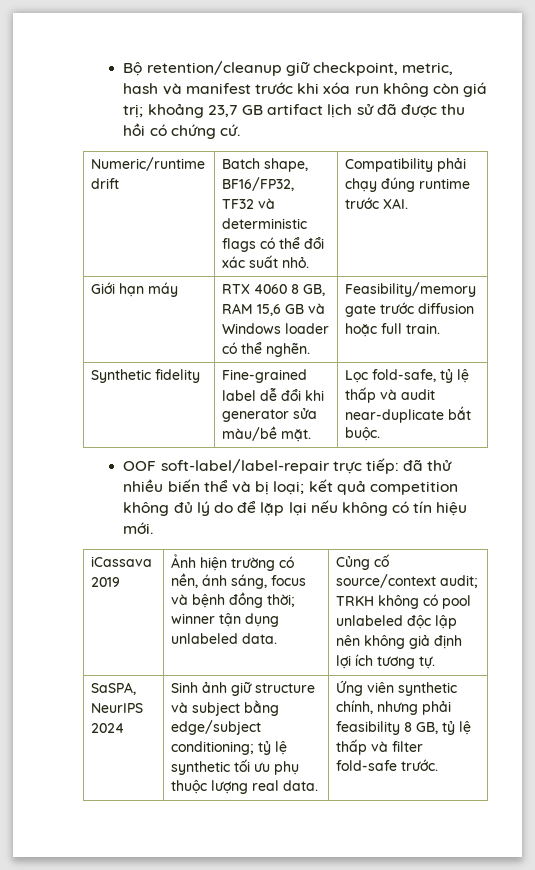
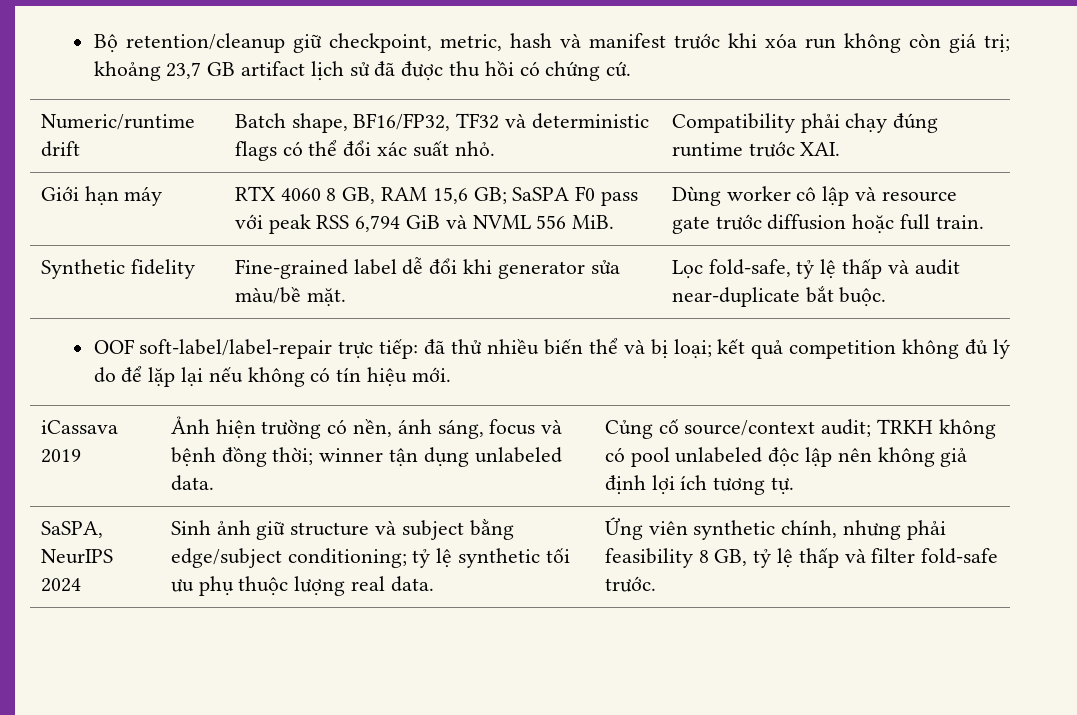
- Giới hạn máy | RTX 4060 8 GB, RAM 15,6 GB và Windows loader có thể nghẽn. | Feasibility/memory gate trước diffusion hoặc full train.
+ Giới hạn máy | RTX 4060 8 GB, RAM 15,6 GB; SaSPA F0 pass với peak RSS 6,794 GiB và NVML 556 MiB. | Dùng worker cô lập và resource gate trước diffusion hoặc full train.

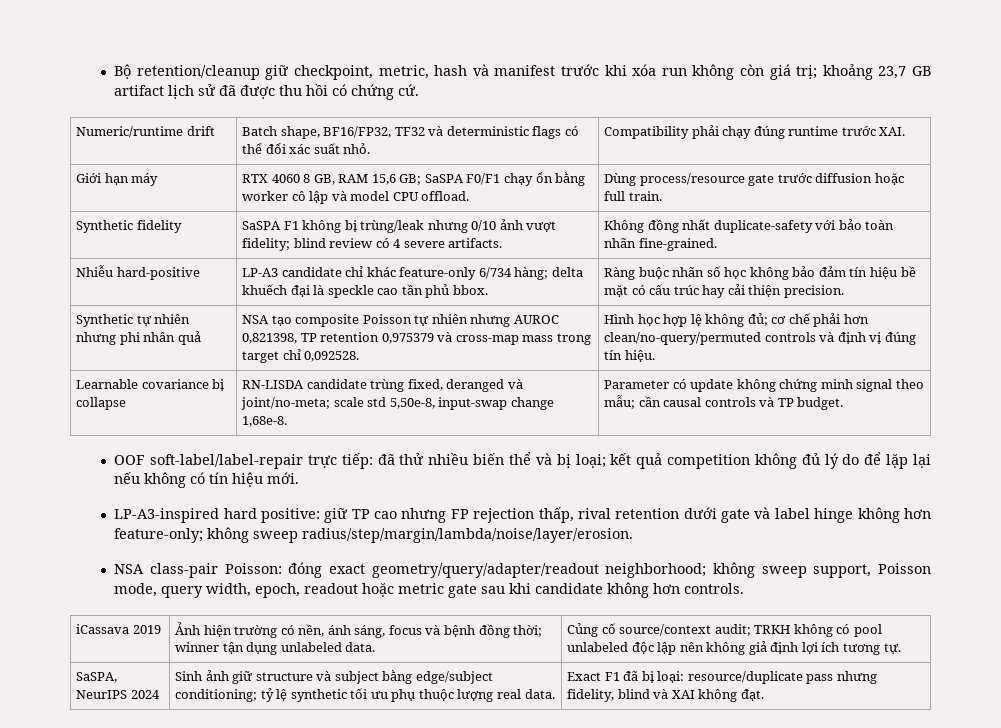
- Giới hạn máy | RTX 4060 8 GB, RAM 15,6 GB; SaSPA F0 pass với peak RSS 6,794 GiB và NVML 556 MiB. | Dùng worker cô lập và resource gate trước diffusion hoặc full train.
+ Giới hạn máy | RTX 4060 8 GB, RAM 15,6 GB; SaSPA F0/F1 chạy ổn bằng worker cô lập và model CPU offload. | Dùng process/resource gate trước diffusion hoặc full train.
- Synthetic fidelity | Fine-grained label dễ đổi khi generator sửa màu/bề mặt. | Lọc fold-safe, tỷ lệ thấp và audit near-duplicate bắt buộc.
+ Synthetic fidelity | SaSPA F1 không bị trùng/leak nhưng 0/10 ảnh vượt fidelity; blind review có 4 severe artifacts. | Không đồng nhất duplicate-safety với bảo toàn nhãn fine-grained.
+ Nhiễu hard-positive | LP-A3 candidate chỉ khác feature-only 6/734 hàng; delta khuếch đại là speckle cao tần phủ bbox. | Ràng buộc nhãn số học không bảo đảm tín hiệu bề mặt có cấu trúc hay cải thiện precision.
+ Synthetic tự nhiên nhưng phi nhân quả | NSA tạo composite Poisson tự nhiên nhưng AUROC 0,821398, TP retention 0,975379 và cross-map mass trong target chỉ 0,092528. | Hình học hợp lệ không đủ; cơ chế phải hơn clean/no-query/permuted controls và định vị đúng tín hiệu.
+ Learnable covariance bị collapse | RN-LISDA candidate trùng fixed, deranged và joint/no-meta; scale std 5,50e-8, input-swap change 1,68e-8. | Parameter có update không chứng minh signal theo mẫu; cần causal controls và TP budget.
+ LP-A3-inspired hard positive: giữ TP cao nhưng FP rejection thấp, rival retention dưới gate và label hinge không hơn feature-only; không sweep radius/step/margin/lambda/noise/layer/erosion.
+ NSA class-pair Poisson: đóng exact geometry/query/adapter/readout neighborhood; không sweep support, Poisson mode, query width, epoch, readout hoặc metric gate sau khi candidate không hơn controls.
- SaSPA, NeurIPS 2024 | Sinh ảnh giữ structure và subject bằng edge/subject conditioning; tỷ lệ synthetic tối ưu phụ thuộc lượng real data. | Ứng viên synthetic chính, nhưng phải feasibility 8 GB, tỷ lệ thấp và filter fold-safe trước.
+ SaSPA, NeurIPS 2024 | Sinh ảnh giữ structure và subject bằng edge/subject conditioning; tỷ lệ synthetic tối ưu phụ thuộc lượng real data. | Exact F1 đã bị loại: resource/duplicate pass nhưng fidelity, blind và XAI không đạt.

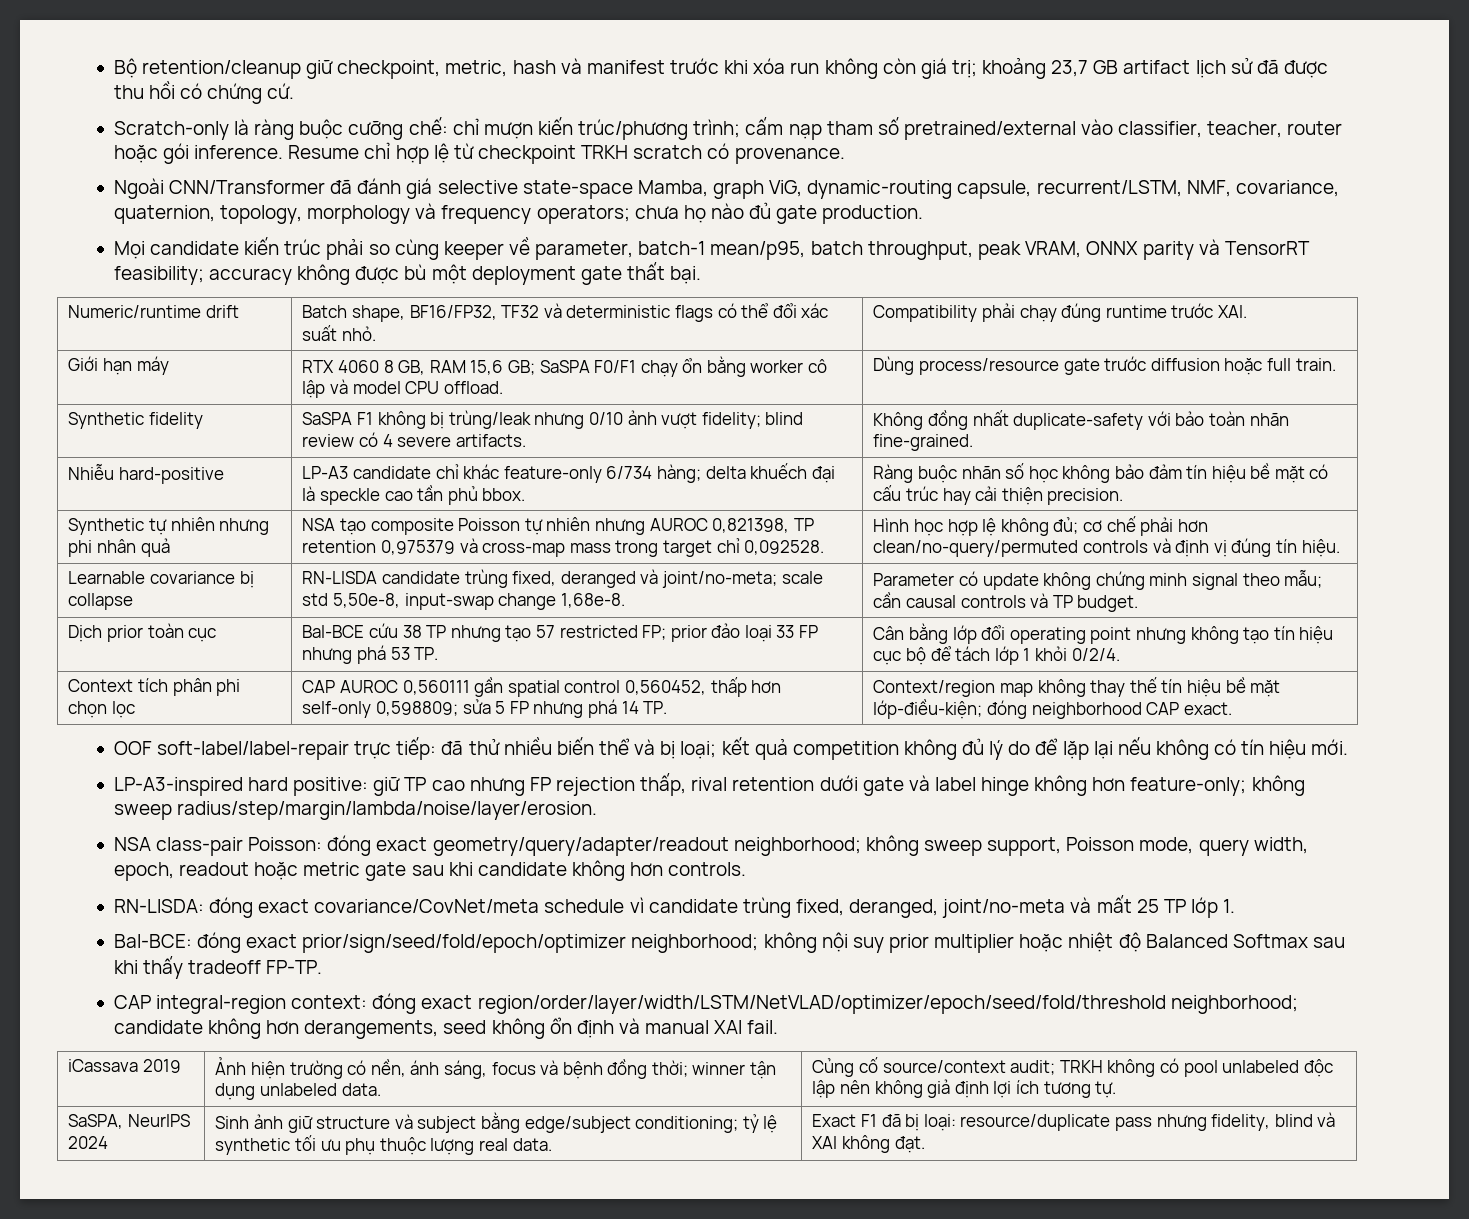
+ Scratch-only là ràng buộc cưỡng chế: chỉ mượn kiến trúc/phương trình; cấm nạp tham số pretrained/external vào classifier, teacher, router hoặc gói inference. Resume chỉ hợp lệ từ checkpoint TRKH scratch có provenance.
+ Ngoài CNN/Transformer đã đánh giá selective state-space Mamba, graph ViG, dynamic-routing capsule, recurrent/LSTM, NMF, covariance, quaternion, topology, morphology và frequency operators; chưa họ nào đủ gate production.
+ Mọi candidate kiến trúc phải so cùng keeper về parameter, batch-1 mean/p95, batch throughput, peak VRAM, ONNX parity và TensorRT feasibility; accuracy không được bù một deployment gate thất bại.
+ Dịch prior toàn cục | Bal-BCE cứu 38 TP nhưng tạo 57 restricted FP; prior đảo loại 33 FP nhưng phá 53 TP. | Cân bằng lớp đổi operating point nhưng không tạo tín hiệu cục bộ để tách lớp 1 khỏi 0/2/4.
+ Context tích phân phi chọn lọc | CAP AUROC 0,560111 gần spatial control 0,560452, thấp hơn self-only 0,598809; sửa 5 FP nhưng phá 14 TP. | Context/region map không thay thế tín hiệu bề mặt lớp-điều-kiện; đóng neighborhood CAP exact.
+ RN-LISDA: đóng exact covariance/CovNet/meta schedule vì candidate trùng fixed, deranged, joint/no-meta và mất 25 TP lớp 1.
+ Bal-BCE: đóng exact prior/sign/seed/fold/epoch/optimizer neighborhood; không nội suy prior multiplier hoặc nhiệt độ Balanced Softmax sau khi thấy tradeoff FP-TP.
+ CAP integral-region context: đóng exact region/order/layer/width/LSTM/NetVLAD/optimizer/epoch/seed/fold/threshold neighborhood; candidate không hơn derangements, seed không ổn định và manual XAI fail.

